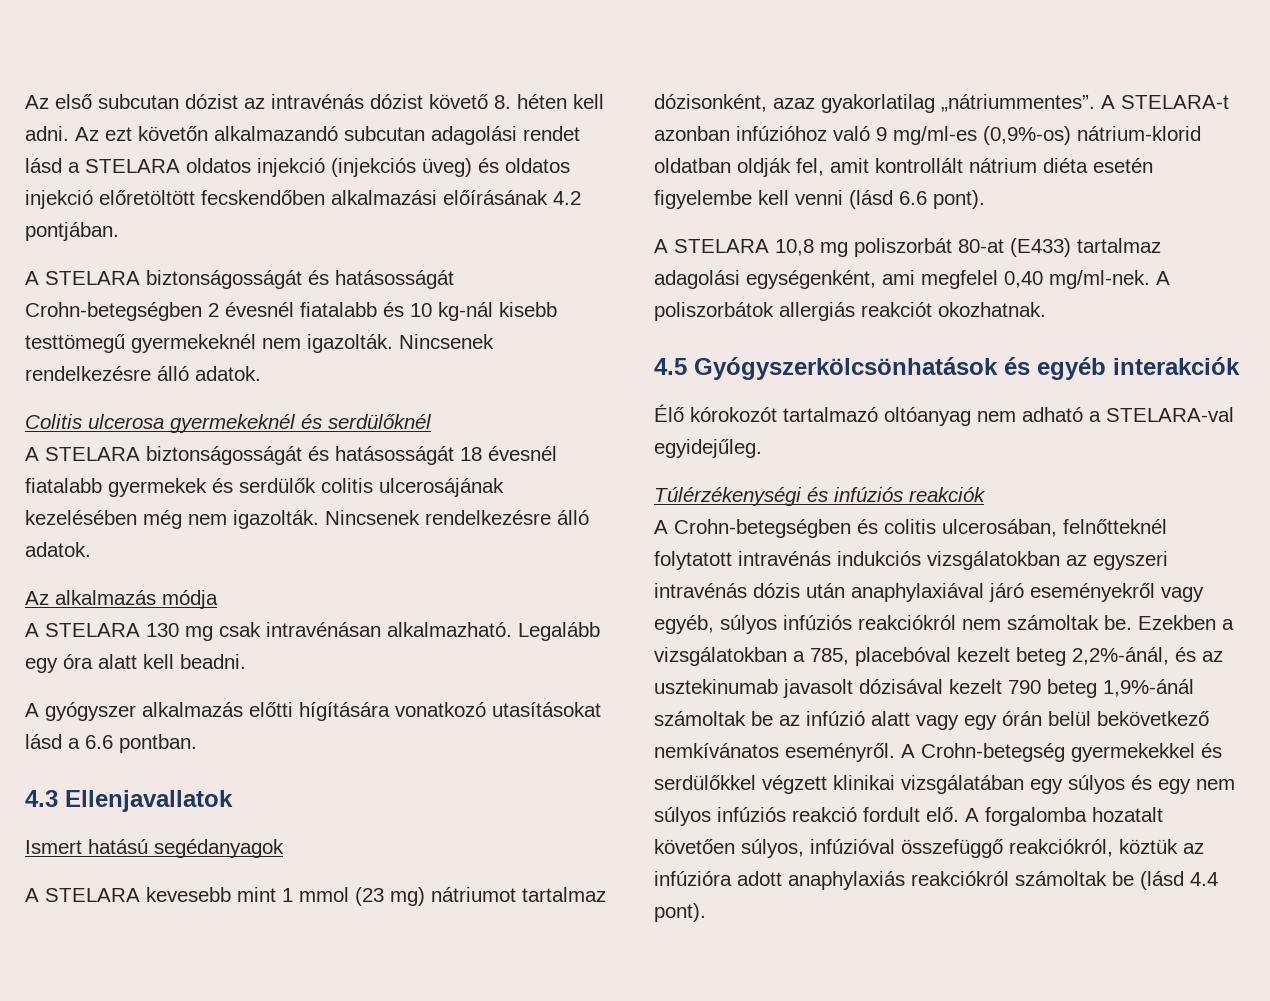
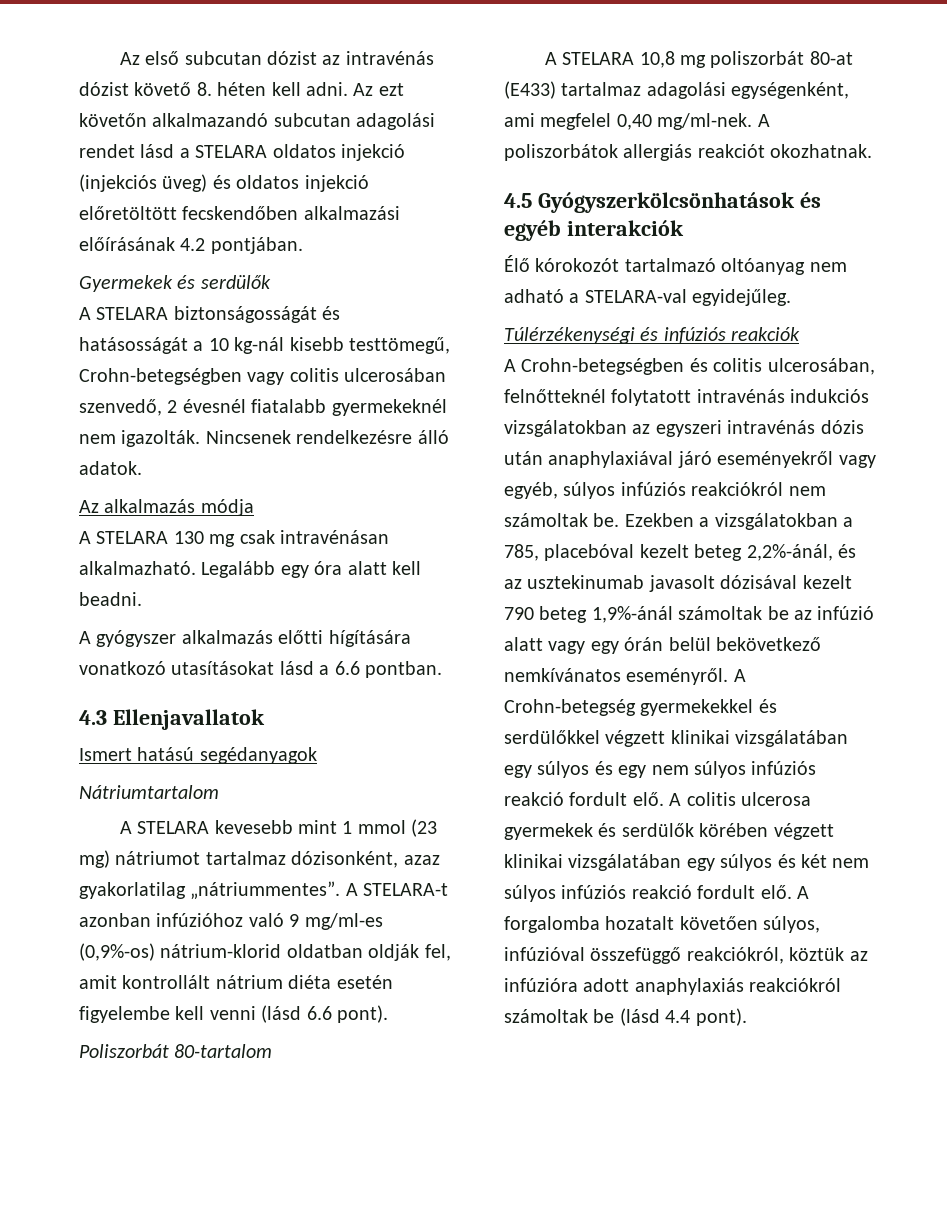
- A STELARA biztonságosságát és hatásosságát Crohn-betegségben 2 évesnél fiatalabb és 10 kg-nál kisebb testtömegű gyermekeknél nem igazolták. Nincsenek rendelkezésre álló adatok.
- Colitis ulcerosa gyermekeknél és serdülőknél
- A STELARA biztonságosságát és hatásosságát 18 évesnél fiatalabb gyermekek és serdülők colitis ulcerosájának kezelésében még nem igazolták.
+ Gyermekek és serdülők
+ A STELARA biztonságosságát és hatásosságát a 10 kg-nál kisebb testtömegű, Crohn-betegségben vagy colitis ulcerosában szenvedő, 2 évesnél fiatalabb gyermekeknél nem igazolták.
+ Nátriumtartalom
+ Poliszorbát 80-tartalom
- A forgalomba hozatalt követően súlyos, infúzióval összefüggő reakciókról, köztük az infúzióra adott anaphylaxiás reakciókról számoltak be (lásd 4.4 pont).
+ A colitis ulcerosa gyermekek és serdülők körében végzett klinikai vizsgálatában egy súlyos és két nem súlyos infúziós reakció fordult elő. A forgalomba hozatalt követően súlyos, infúzióval összefüggő reakciókról, köztük az infúzióra adott anaphylaxiás reakciókról számoltak be (lásd 4.4 pont).

